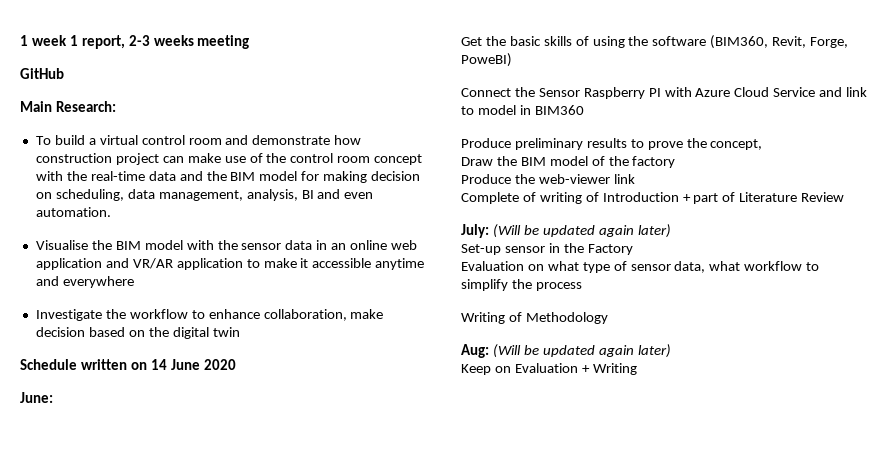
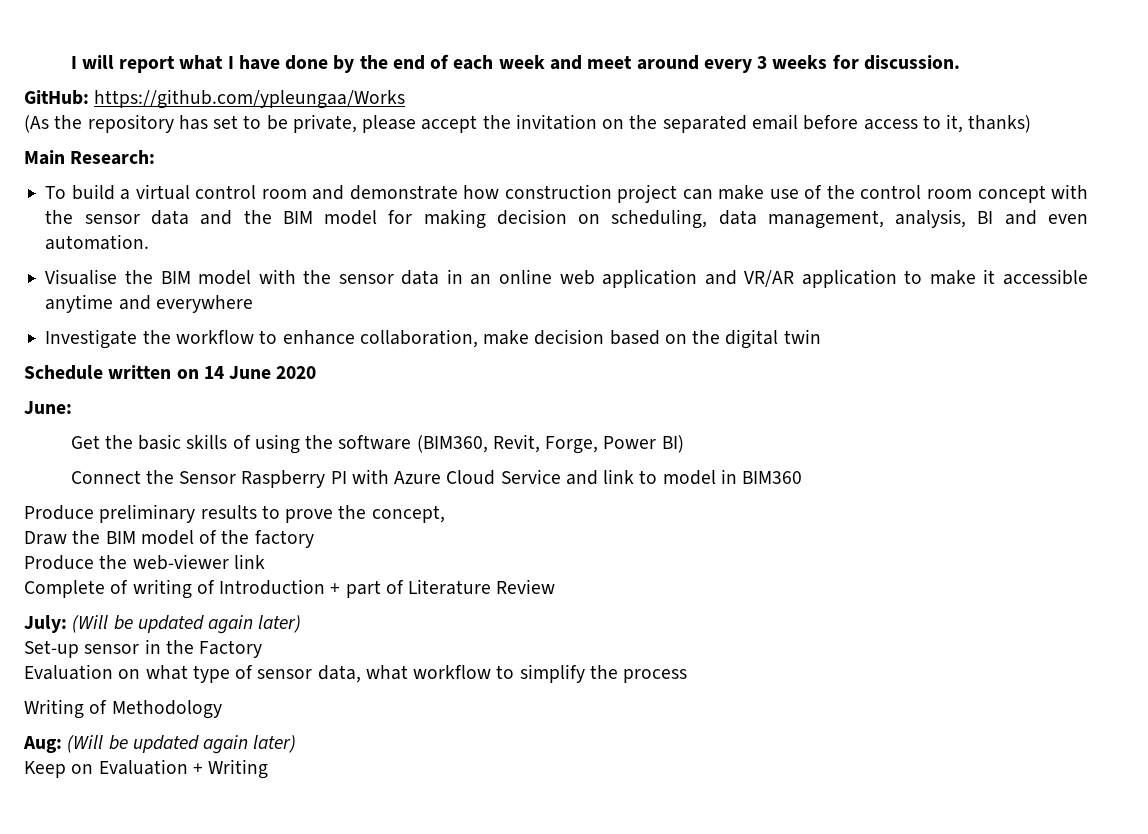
- 1 week 1 report, 2-3 weeks meeting
- GitHub
+ I will report what I have done by the end of each week and meet around every 3 weeks for discussion.
+ GitHub: https://github.com/ypleungaa/Works
+ (As the repository has set to be private, please accept the invitation on the separated email before access to it, thanks)
- To build a virtual control room and demonstrate how construction project can make use of the control room concept with the real-time data and the BIM model for making decision on scheduling, data management, analysis, BI and even automation.
+ To build a virtual control room and demonstrate how construction project can make use of the control room concept with the sensor data and the BIM model for making decision on scheduling, data management, analysis, BI and even automation.
- Get the basic skills of using the software (BIM360, Revit, Forge, PoweBI)
+ Get the basic skills of using the software (BIM360, Revit, Forge, Power BI)

